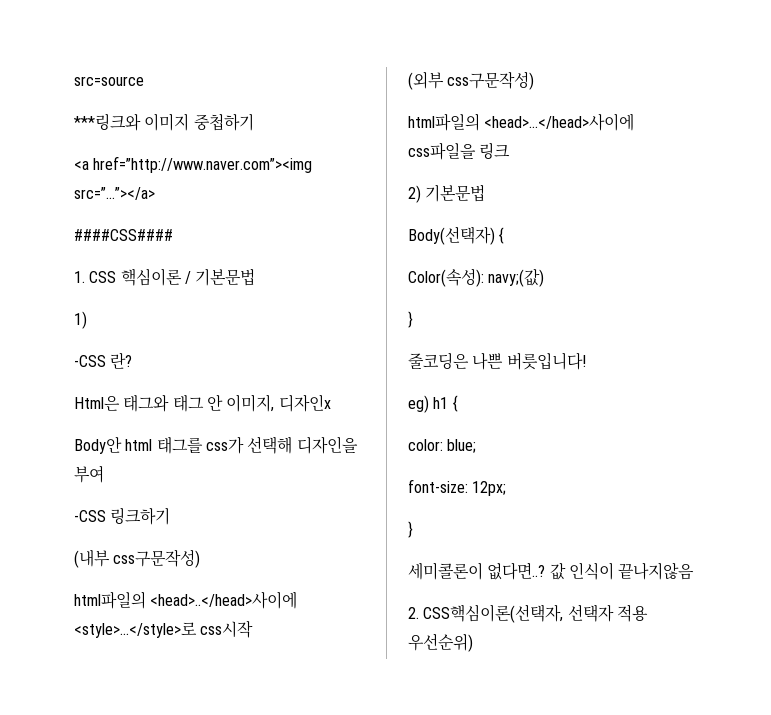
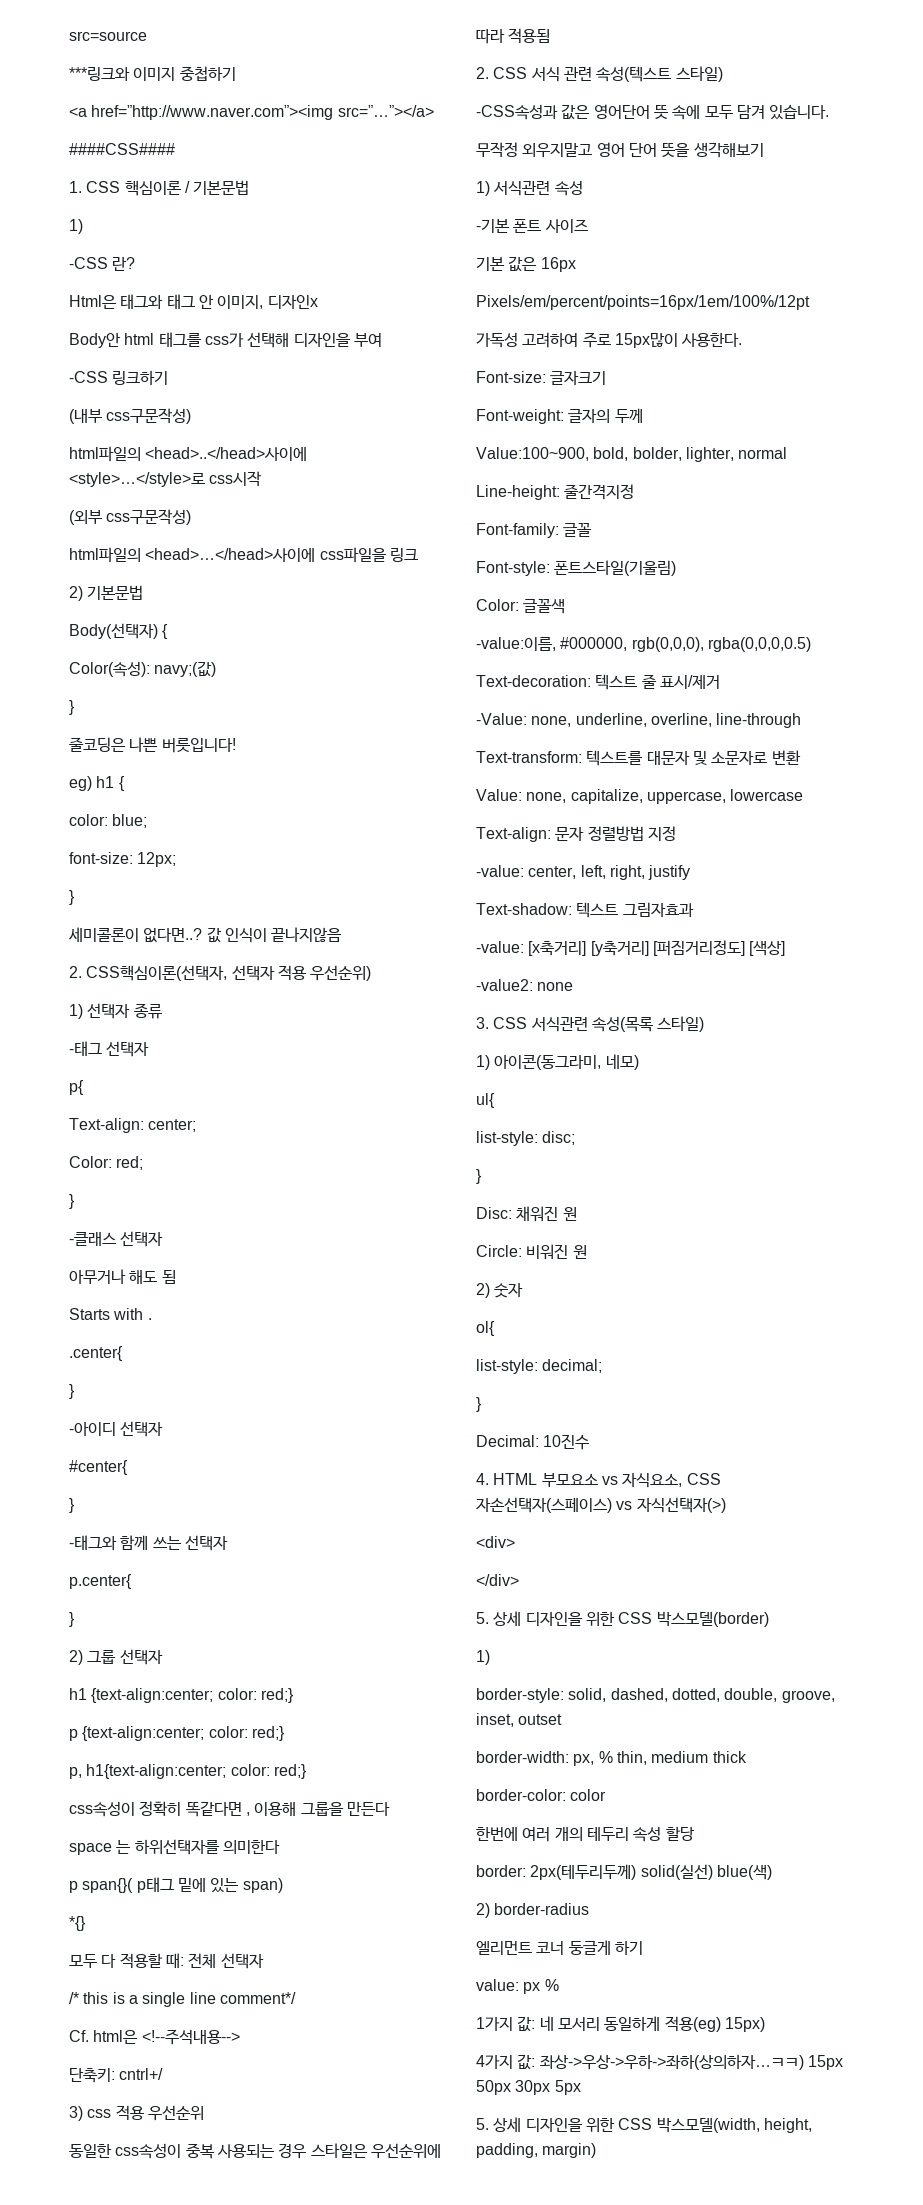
+ 1) 선택자 종류
+ -태그 선택자
+ p{
+ Text-align: center;
+ Color: red;
+ }
+ -클래스 선택자
+ 아무거나 해도 됨
+ Starts with .
+ .center{
+ }
+ -아이디 선택자
+ #center{
+ }
+ -태그와 함께 쓰는 선택자
+ p.center{
+ }
+ 2) 그룹 선택자
+ h1 {text-align:center; color: red;}
+ p {text-align:center; color: red;}
+ p, h1{text-align:center; color: red;}
+ css속성이 정확히 똑같다면 , 이용해 그룹을 만든다
+ space 는 하위선택자를 의미한다
+ p span{}( p태그 밑에 있는 span)
+ *{}
+ 모두 다 적용할 때: 전체 선택자
+ /* this is a single line comment*/
+ Cf. html은 <!--주석내용-->
+ 단축키: cntrl+/
+ 3) css 적용 우선순위
+ 동일한 css속성이 중복 사용되는 경우 스타일은 우선순위에 따라 적용됨
+ 2. CSS 서식 관련 속성(텍스트 스타일)
+ -CSS속성과 값은 영어단어 뜻 속에 모두 담겨 있습니다.
+ 무작정 외우지말고 영어 단어 뜻을 생각해보기
+ 1) 서식관련 속성
+ -기본 폰트 사이즈
+ 기본 값은 16px
+ Pixels/em/percent/points=16px/1em/100%/12pt
+ 가독성 고려하여 주로 15px많이 사용한다.
+ Font-size: 글자크기
+ Font-weight: 글자의 두께
+ Value:100~900, bold, bolder, lighter, normal
+ Line-height: 줄간격지정
+ Font-family: 글꼴
+ Font-style: 폰트스타일(기울림)
+ Color: 글꼴색
+ -value:이름, #000000, rgb(0,0,0), rgba(0,0,0,0.5)
+ Text-decoration: 텍스트 줄 표시/제거
+ -Value: none, underline, overline, line-through
+ Text-transform: 텍스트를 대문자 및 소문자로 변환
+ Value: none, capitalize, uppercase, lowercase
+ Text-align: 문자 정렬방법 지정
+ -value: center, left, right, justify
+ Text-shadow: 텍스트 그림자효과
+ -value: [x축거리] [y축거리] [퍼짐거리정도] [색상]
+ -value2: none
+ 3. CSS 서식관련 속성(목록 스타일)
+ 1) 아이콘(동그라미, 네모)
+ ul{
+ list-style: disc;
+ }
+ Disc: 채워진 원
+ Circle: 비워진 원
+ 2) 숫자
+ ol{
+ list-style: decimal;
+ }
+ Decimal: 10진수
+ 4. HTML 부모요소 vs 자식요소, CSS 자손선택자(스페이스) vs 자식선택자(>)
+ <div>
+ </div>
+ 5. 상세 디자인을 위한 CSS 박스모델(border)
+ 1)
+ border-style: solid, dashed, dotted, double, groove, inset, outset
+ border-width: px, % thin, medium thick
+ border-color: color
+ 한번에 여러 개의 테두리 속성 할당
+ border: 2px(테두리두께) solid(실선) blue(색)
+ 2) border-radius
+ 엘리먼트 코너 둥글게 하기
+ value: px %
+ 1가지 값: 네 모서리 동일하게 적용(eg) 15px)
+ 4가지 값: 좌상->우상->우하->좌하(상의하자…ㅋㅋ) 15px 50px 30px 5px
+ 5. 상세 디자인을 위한 CSS 박스모델(width, height, padding, margin)

